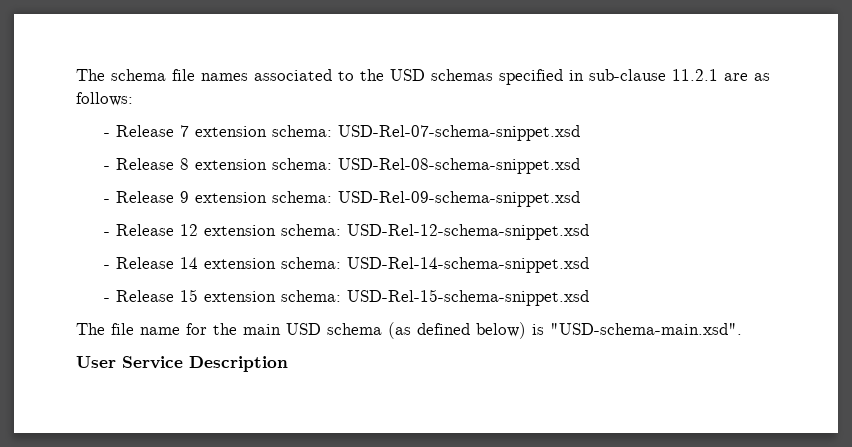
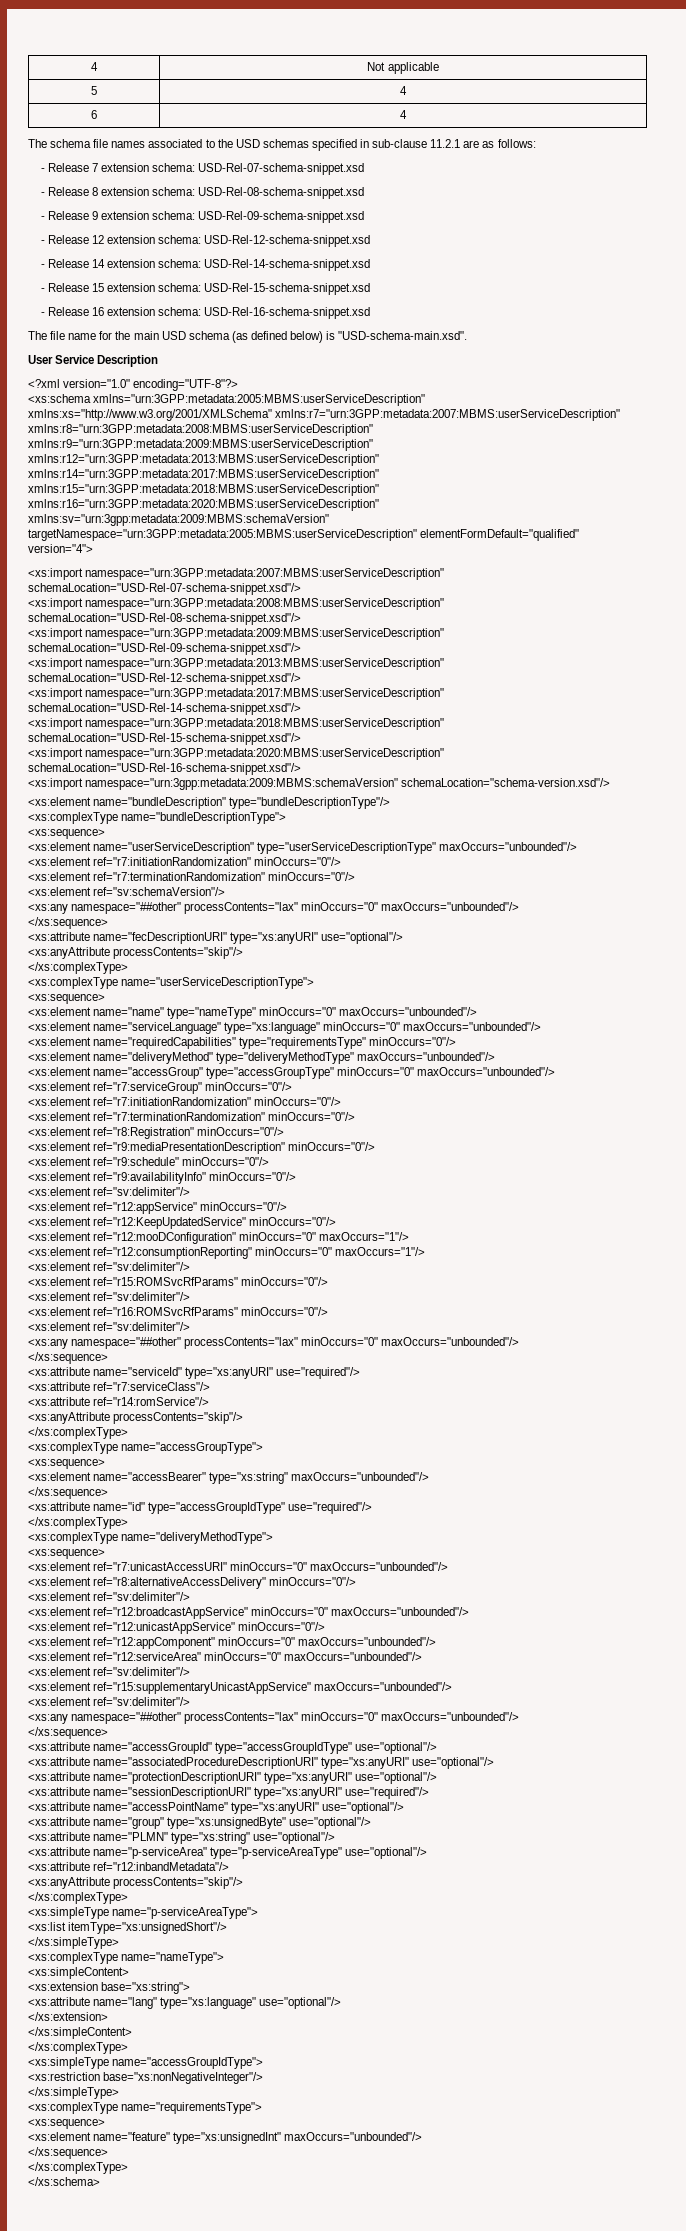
+ 4 | Not applicable
+ 5 | 4
+ 6 | 4
+ - Release 16 extension schema: USD-Rel-16-schema-snippet.xsd
+ <?xml version="1.0" encoding="UTF-8"?>
+ <xs:schema xmlns="urn:3GPP:metadata:2005:MBMS:userServiceDescription" xmlns:xs="http://www.w3.org/2001/XMLSchema" xmlns:r7="urn:3GPP:metadata:2007:MBMS:userServiceDescription" xmlns:r8="urn:3GPP:metadata:2008:MBMS:userServiceDescription" xmlns:r9="urn:3GPP:metadata:2009:MBMS:userServiceDescription" xmlns:r12="urn:3GPP:metadata:2013:MBMS:userServiceDescription" xmlns:r14="urn:3GPP:metadata:2017:MBMS:userServiceDescription" xmlns:r15="urn:3GPP:metadata:2018:MBMS:userServiceDescription" xmlns:r16="urn:3GPP:metadata:2020:MBMS:userServiceDescription" xmlns:sv="urn:3gpp:metadata:2009:MBMS:schemaVersion" targetNamespace="urn:3GPP:metadata:2005:MBMS:userServiceDescription" elementFormDefault="qualified" version="4">
+ <xs:import namespace="urn:3GPP:metadata:2007:MBMS:userServiceDescription" schemaLocation="USD-Rel-07-schema-snippet.xsd"/>
+ <xs:import namespace="urn:3GPP:metadata:2008:MBMS:userServiceDescription" schemaLocation="USD-Rel-08-schema-snippet.xsd"/>
+ <xs:import namespace="urn:3GPP:metadata:2009:MBMS:userServiceDescription" schemaLocation="USD-Rel-09-schema-snippet.xsd"/>
+ <xs:import namespace="urn:3GPP:metadata:2013:MBMS:userServiceDescription" schemaLocation="USD-Rel-12-schema-snippet.xsd"/>
+ <xs:import namespace="urn:3GPP:metadata:2017:MBMS:userServiceDescription" schemaLocation="USD-Rel-14-schema-snippet.xsd"/>
+ <xs:import namespace="urn:3GPP:metadata:2018:MBMS:userServiceDescription" schemaLocation="USD-Rel-15-schema-snippet.xsd"/>
+ <xs:import namespace="urn:3GPP:metadata:2020:MBMS:userServiceDescription" schemaLocation="USD-Rel-16-schema-snippet.xsd"/>
+ <xs:import namespace="urn:3gpp:metadata:2009:MBMS:schemaVersion" schemaLocation="schema-version.xsd"/>
+ <xs:element name="bundleDescription" type="bundleDescriptionType"/>
+ <xs:complexType name="bundleDescriptionType">
+ <xs:sequence>
+ <xs:element name="userServiceDescription" type="userServiceDescriptionType" maxOccurs="unbounded"/>
+ <xs:element ref="r7:initiationRandomization" minOccurs="0"/>
+ <xs:element ref="r7:terminationRandomization" minOccurs="0"/>
+ <xs:element ref="sv:schemaVersion"/>
+ <xs:any namespace="##other" processContents="lax" minOccurs="0" maxOccurs="unbounded"/>
+ </xs:sequence>
+ <xs:attribute name="fecDescriptionURI" type="xs:anyURI" use="optional"/>
+ <xs:anyAttribute processContents="skip"/>
+ </xs:complexType>
+ <xs:complexType name="userServiceDescriptionType">
+ <xs:sequence>
+ <xs:element name="name" type="nameType" minOccurs="0" maxOccurs="unbounded"/>
+ <xs:element name="serviceLanguage" type="xs:language" minOccurs="0" maxOccurs="unbounded"/>
+ <xs:element name="requiredCapabilities" type="requirementsType" minOccurs="0"/>
+ <xs:element name="deliveryMethod" type="deliveryMethodType" maxOccurs="unbounded"/>
+ <xs:element name="accessGroup" type="accessGroupType" minOccurs="0" maxOccurs="unbounded"/>
+ <xs:element ref="r7:serviceGroup" minOccurs="0"/>
+ <xs:element ref="r7:initiationRandomization" minOccurs="0"/>
+ <xs:element ref="r7:terminationRandomization" minOccurs="0"/>
+ <xs:element ref="r8:Registration" minOccurs="0"/>
+ <xs:element ref="r9:mediaPresentationDescription" minOccurs="0"/>
+ <xs:element ref="r9:schedule" minOccurs="0"/>
+ <xs:element ref="r9:availabilityInfo" minOccurs="0"/>
+ <xs:element ref="sv:delimiter"/>
+ <xs:element ref="r12:appService" minOccurs="0"/>
+ <xs:element ref="r12:KeepUpdatedService" minOccurs="0"/>
+ <xs:element ref="r12:mooDConfiguration" minOccurs="0" maxOccurs="1"/>
+ <xs:element ref="r12:consumptionReporting" minOccurs="0" maxOccurs="1"/>
+ <xs:element ref="sv:delimiter"/>
+ <xs:element ref="r15:ROMSvcRfParams" minOccurs="0"/>
+ <xs:element ref="sv:delimiter"/>
+ <xs:element ref="r16:ROMSvcRfParams" minOccurs="0"/>
+ <xs:element ref="sv:delimiter"/>
+ <xs:any namespace="##other" processContents="lax" minOccurs="0" maxOccurs="unbounded"/>
+ </xs:sequence>
+ <xs:attribute name="serviceId" type="xs:anyURI" use="required"/>
+ <xs:attribute ref="r7:serviceClass"/>
+ <xs:attribute ref="r14:romService"/>
+ <xs:anyAttribute processContents="skip"/>
+ </xs:complexType>
+ <xs:complexType name="accessGroupType">
+ <xs:sequence>
+ <xs:element name="accessBearer" type="xs:string" maxOccurs="unbounded"/>
+ </xs:sequence>
+ <xs:attribute name="id" type="accessGroupIdType" use="required"/>
+ </xs:complexType>
+ <xs:complexType name="deliveryMethodType">
+ <xs:sequence>
+ <xs:element ref="r7:unicastAccessURI" minOccurs="0" maxOccurs="unbounded"/>
+ <xs:element ref="r8:alternativeAccessDelivery" minOccurs="0"/>
+ <xs:element ref="sv:delimiter"/>
+ <xs:element ref="r12:broadcastAppService" minOccurs="0" maxOccurs="unbounded"/>
+ <xs:element ref="r12:unicastAppService" minOccurs="0"/>
+ <xs:element ref="r12:appComponent" minOccurs="0" maxOccurs="unbounded"/>
+ <xs:element ref="r12:serviceArea" minOccurs="0" maxOccurs="unbounded"/>
+ <xs:element ref="sv:delimiter"/>
+ <xs:element ref="r15:supplementaryUnicastAppService" maxOccurs="unbounded"/>
+ <xs:element ref="sv:delimiter"/>
+ <xs:any namespace="##other" processContents="lax" minOccurs="0" maxOccurs="unbounded"/>
+ </xs:sequence>
+ <xs:attribute name="accessGroupId" type="accessGroupIdType" use="optional"/>
+ <xs:attribute name="associatedProcedureDescriptionURI" type="xs:anyURI" use="optional"/>
+ <xs:attribute name="protectionDescriptionURI" type="xs:anyURI" use="optional"/>
+ <xs:attribute name="sessionDescriptionURI" type="xs:anyURI" use="required"/>
+ <xs:attribute name="accessPointName" type="xs:anyURI" use="optional"/>
+ <xs:attribute name="group" type="xs:unsignedByte" use="optional"/>
+ <xs:attribute name="PLMN" type="xs:string" use="optional"/>
+ <xs:attribute name="p-serviceArea" type="p-serviceAreaType" use="optional"/>
+ <xs:attribute ref="r12:inbandMetadata"/>
+ <xs:anyAttribute processContents="skip"/>
+ </xs:complexType>
+ <xs:simpleType name="p-serviceAreaType">
+ <xs:list itemType="xs:unsignedShort"/>
+ </xs:simpleType>
+ <xs:complexType name="nameType">
+ <xs:simpleContent>
+ <xs:extension base="xs:string">
+ <xs:attribute name="lang" type="xs:language" use="optional"/>
+ </xs:extension>
+ </xs:simpleContent>
+ </xs:complexType>
+ <xs:simpleType name="accessGroupIdType">
+ <xs:restriction base="xs:nonNegativeInteger"/>
+ </xs:simpleType>
+ <xs:complexType name="requirementsType">
+ <xs:sequence>
+ <xs:element name="feature" type="xs:unsignedInt" maxOccurs="unbounded"/>
+ </xs:sequence>
+ </xs:complexType>
+ </xs:schema>

